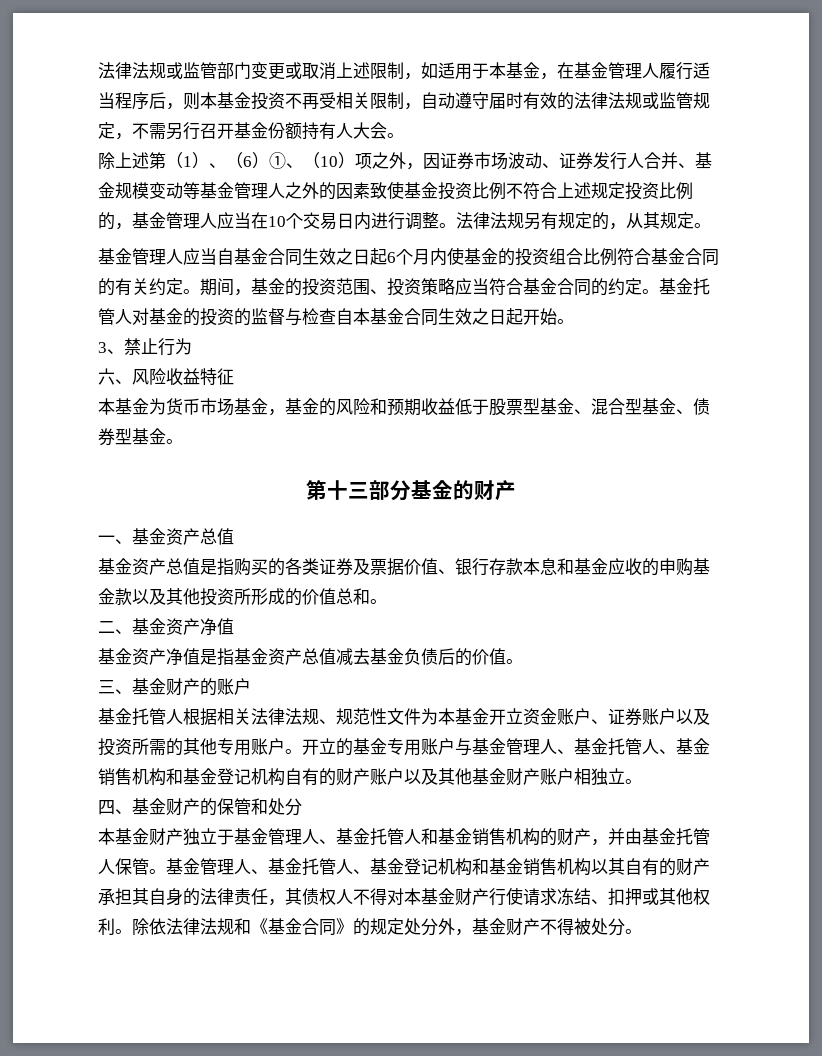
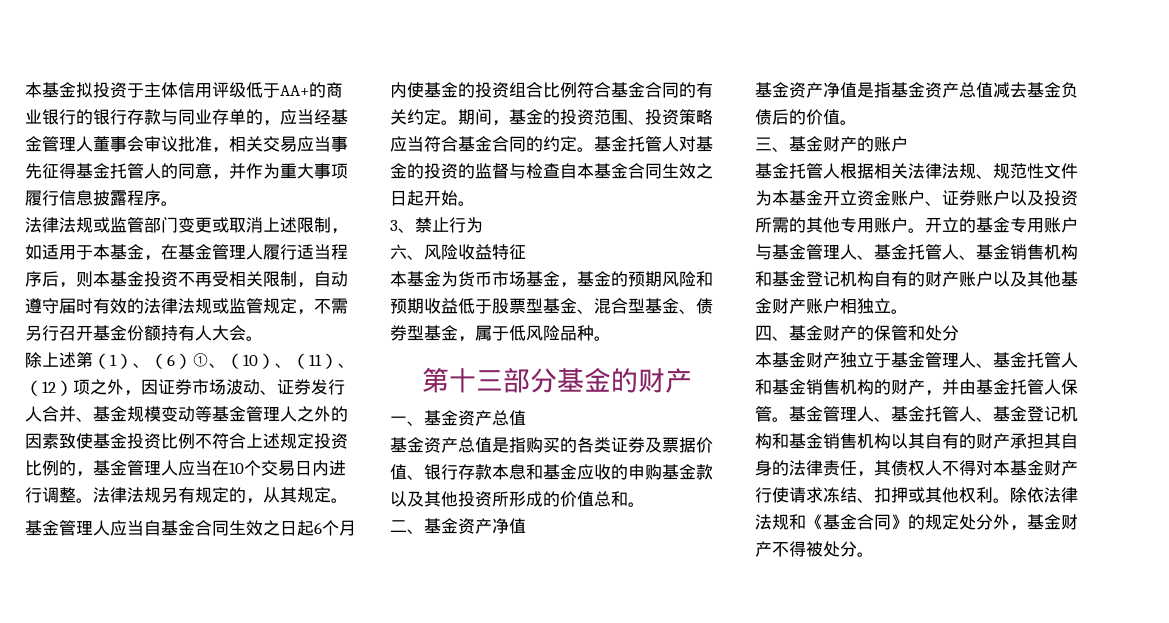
+ 本基金拟投资于主体信用评级低于AA+的商业银行的银行存款与同业存单的，应当经基金管理人董事会审议批准，相关交易应当事先征得基金托管人的同意，并作为重大事项履行信息披露程序。
- 除上述第（1）、（6）①、（10）项之外，因证券市场波动、证券发行人合并、基金规模变动等基金管理人之外的因素致使基金投资比例不符合上述规定投资比例的，基金管理人应当在10个交易日内进行调整。
+ 除上述第（1）、（6）①、（10）、（11）、（12）项之外，因证券市场波动、证券发行人合并、基金规模变动等基金管理人之外的因素致使基金投资比例不符合上述规定投资比例的，基金管理人应当在10个交易日内进行调整。
- 本基金为货币市场基金，基金的风险和预期收益低于股票型基金、混合型基金、债券型基金。
+ 本基金为货币市场基金，基金的预期风险和预期收益低于股票型基金、混合型基金、债券型基金，属于低风险品种。

